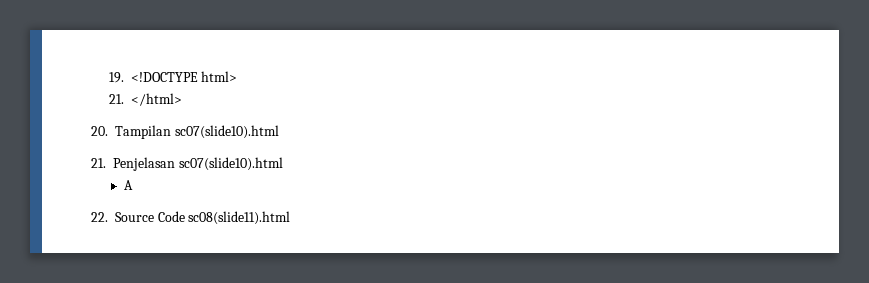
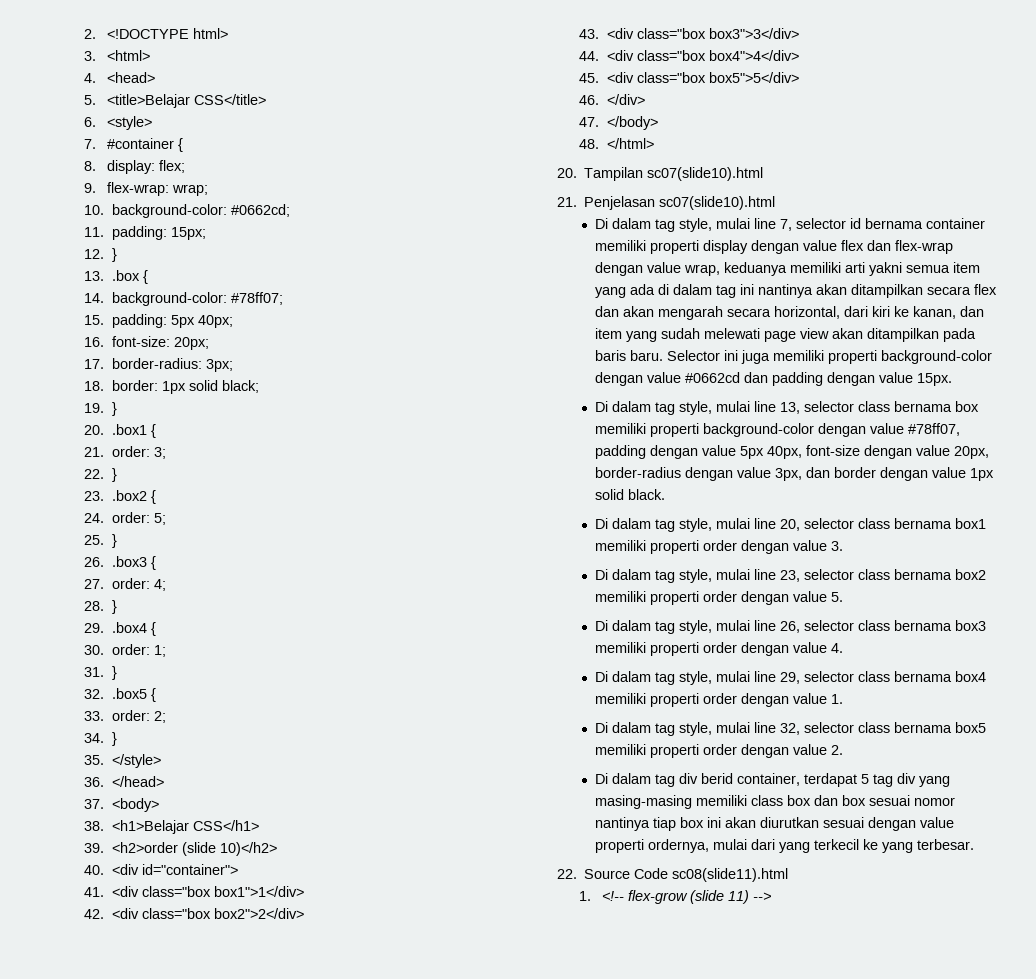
- 19. <!DOCTYPE html>
+ 2. <!DOCTYPE html>
- 21. </html>
+ 3. <html>
+ 4. <head>
+ 5. <title>Belajar CSS</title>
+ 6. <style>
+ 7. #container {
+ 8. display: flex;
+ 9. flex-wrap: wrap;
+ 10. background-color: #0662cd;
+ 11. padding: 15px;
+ 12. }
+ 13. .box {
+ 14. background-color: #78ff07;
+ 15. padding: 5px 40px;
+ 16. font-size: 20px;
+ 17. border-radius: 3px;
+ 18. border: 1px solid black;
+ 19. }
+ 20. .box1 {
+ 21. order: 3;
+ 22. }
+ 23. .box2 {
+ 24. order: 5;
+ 25. }
+ 26. .box3 {
+ 27. order: 4;
+ 28. }
+ 29. .box4 {
+ 30. order: 1;
+ 31. }
+ 32. .box5 {
+ 33. order: 2;
+ 34. }
+ 35. </style>
+ 36. </head>
+ 37. <body>
+ 38. <h1>Belajar CSS</h1>
+ 39. <h2>order (slide 10)</h2>
+ 40. <div id="container">
+ 41. <div class="box box1">1</div>
+ 42. <div class="box box2">2</div>
+ 43. <div class="box box3">3</div>
+ 44. <div class="box box4">4</div>
+ 45. <div class="box box5">5</div>
+ 46. </div>
+ 47. </body>
+ 48. </html>
- A
+ Di dalam tag style, mulai line 7, selector id bernama container memiliki properti display dengan value flex dan flex-wrap dengan value wrap, keduanya memiliki arti yakni semua item yang ada di dalam tag ini nantinya akan ditampilkan secara flex dan akan mengarah secara horizontal, dari kiri ke kanan, dan item yang sudah melewati page view akan ditampilkan pada baris baru. Selector ini juga memiliki properti background-color dengan value #0662cd dan padding dengan value 15px.
+ Di dalam tag style, mulai line 13, selector class bernama box memiliki properti background-color dengan value #78ff07, padding dengan value 5px 40px, font-size dengan value 20px, border-radius dengan value 3px, dan border dengan value 1px solid black.
+ Di dalam tag style, mulai line 20, selector class bernama box1 memiliki properti order dengan value 3.
+ Di dalam tag style, mulai line 23, selector class bernama box2 memiliki properti order dengan value 5.
+ Di dalam tag style, mulai line 26, selector class bernama box3 memiliki properti order dengan value 4.
+ Di dalam tag style, mulai line 29, selector class bernama box4 memiliki properti order dengan value 1.
+ Di dalam tag style, mulai line 32, selector class bernama box5 memiliki properti order dengan value 2.
+ Di dalam tag div berid container, terdapat 5 tag div yang masing-masing memiliki class box dan box sesuai nomor nantinya tiap box ini akan diurutkan sesuai dengan value properti ordernya, mulai dari yang terkecil ke yang terbesar.
  22. Source Code sc08(slide11).html
+ 1. <!-- flex-grow (slide 11) -->

